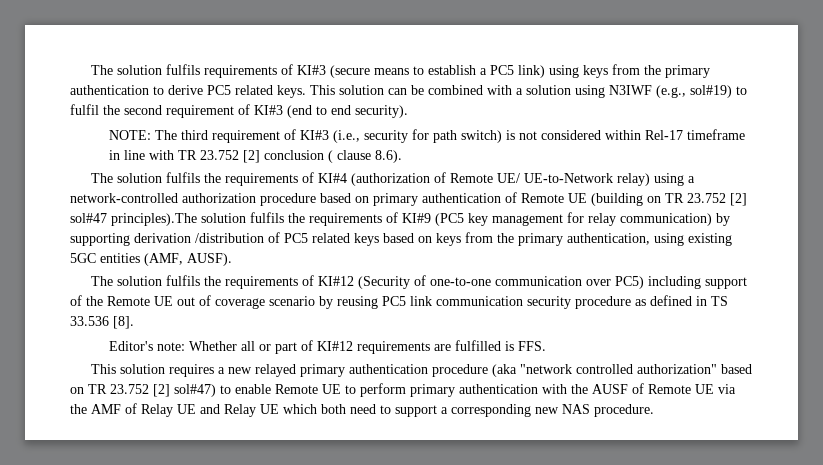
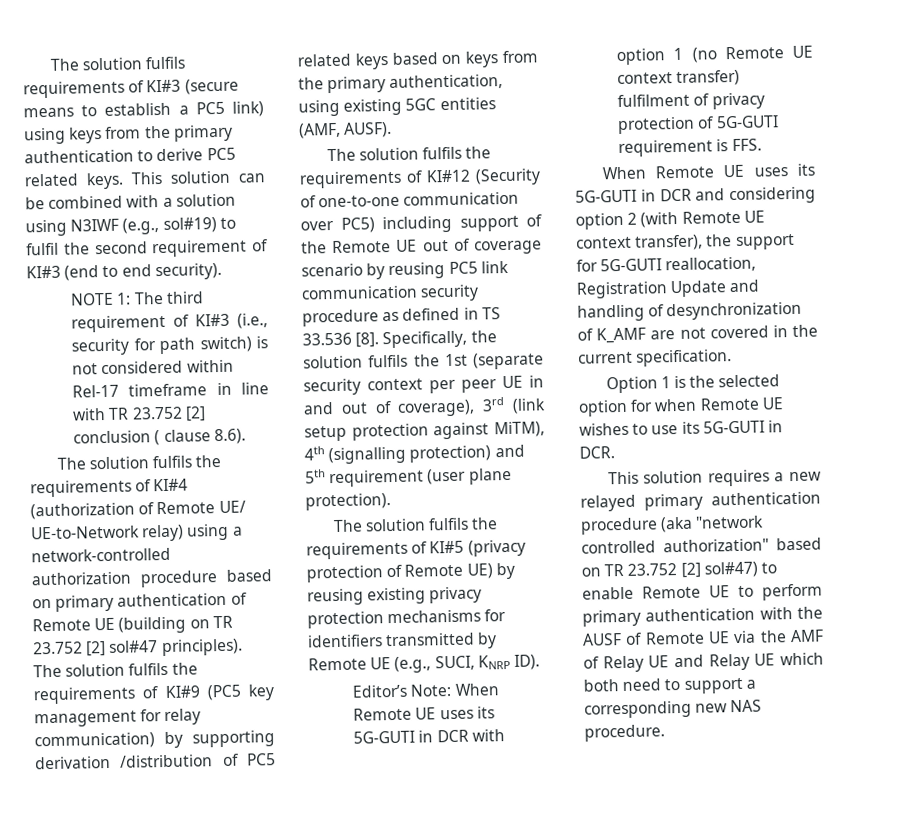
- NOTE: The third requirement of KI#3 (i.e., security for path switch) is not considered within Rel-17 timeframe in line with TR 23.752 [2] conclusion ( clause 8.6).
+ NOTE 1: The third requirement of KI#3 (i.e., security for path switch) is not considered within Rel-17 timeframe in line with TR 23.752 [2] conclusion ( clause 8.6).
- The solution fulfils the requirements of KI#4 (authorization of Remote UE/ UE-to-Network relay) using a network-controlled authorization procedure based on primary authentication of Remote UE (building on TR 23.752 [2] sol#47 principles).The solution fulfils the requirements of KI#9 (PC5 key management for relay communication) by supporting derivation /distribution of PC5 related keys based on keys from the primary authentication, using existing 5GC entities (AMF, AUSF).
+ The solution fulfils the requirements of KI#4 (authorization of Remote UE/ UE-to-Network relay) using a network-controlled authorization procedure based on primary authentication of Remote UE (building on TR 23.752 [2] sol#47 principles). The solution fulfils the requirements of KI#9 (PC5 key management for relay communication) by supporting derivation /distribution of PC5 related keys based on keys from the primary authentication, using existing 5GC entities (AMF, AUSF).
- The solution fulfils the requirements of KI#12 (Security of one-to-one communication over PC5) including support of the Remote UE out of coverage scenario by reusing PC5 link communication security procedure as defined in TS 33.536 [8].
- Editor's note: Whether all or part of KI#12 requirements are fulfilled is FFS.
+ The solution fulfils the requirements of KI#12 (Security of one-to-one communication over PC5) including support of the Remote UE out of coverage scenario by reusing PC5 link communication security procedure as defined in TS 33.536 [8]. Specifically, the solution fulfils the 1st (separate security context per peer UE in and out of coverage), 3rd (link setup protection against MiTM), 4th (signalling protection) and 5th requirement (user plane protection).
+ The solution fulfils the requirements of KI#5 (privacy protection of Remote UE) by reusing existing privacy protection mechanisms for identifiers transmitted by Remote UE (e.g., SUCI, KNRP ID).
+ Editor’s Note: When Remote UE uses its 5G-GUTI in DCR with option 1 (no Remote UE context transfer) fulfilment of privacy protection of 5G-GUTI requirement is FFS.
+ When Remote UE uses its 5G-GUTI in DCR and considering option 2 (with Remote UE context transfer), the support for 5G-GUTI reallocation, Registration Update and handling of desynchronization of K_AMF are not covered in the current specification.
+ Option 1 is the selected option for when Remote UE wishes to use its 5G-GUTI in DCR.

